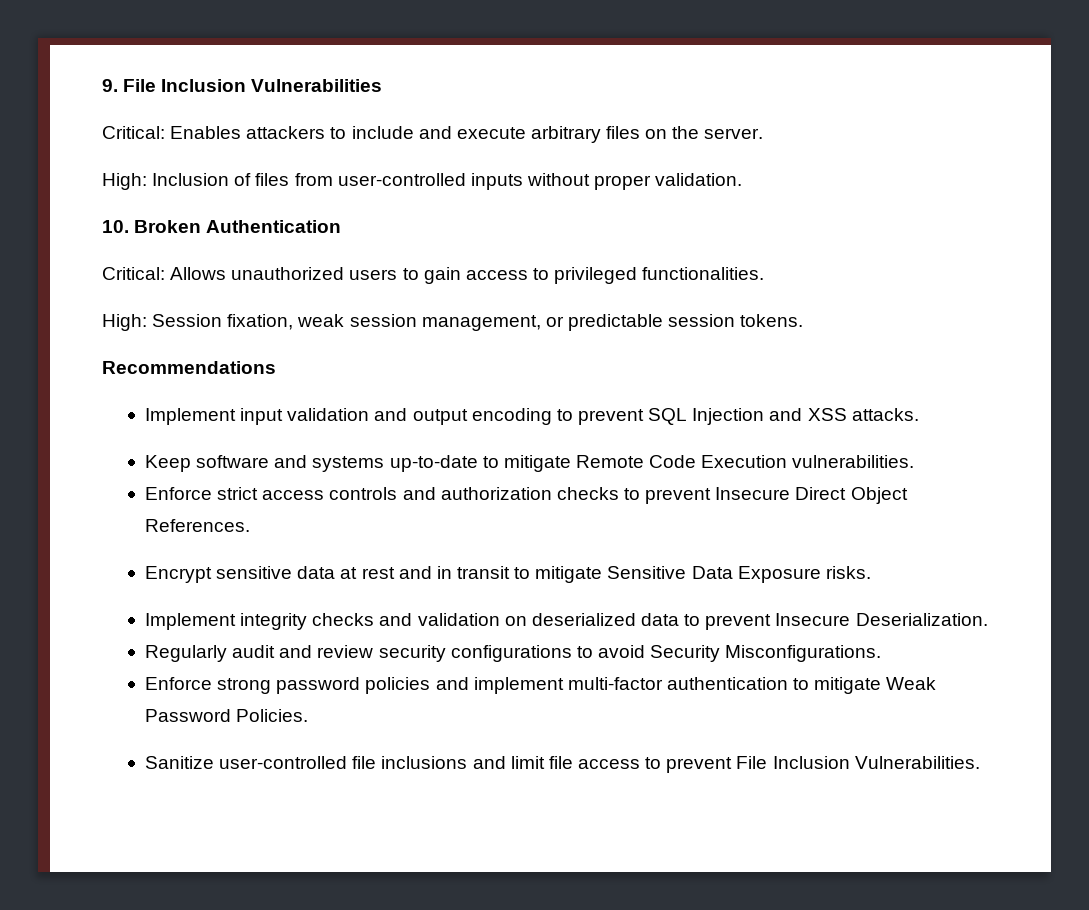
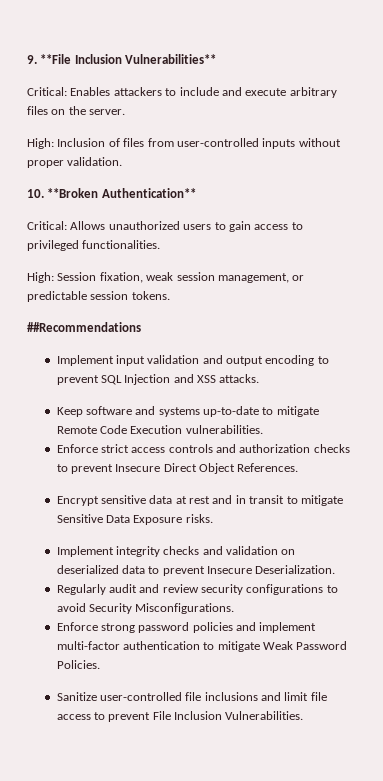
- 9. File Inclusion Vulnerabilities
+ 9. **File Inclusion Vulnerabilities**
- 10. Broken Authentication
+ 10. **Broken Authentication**
- Recommendations
+ ##Recommendations

